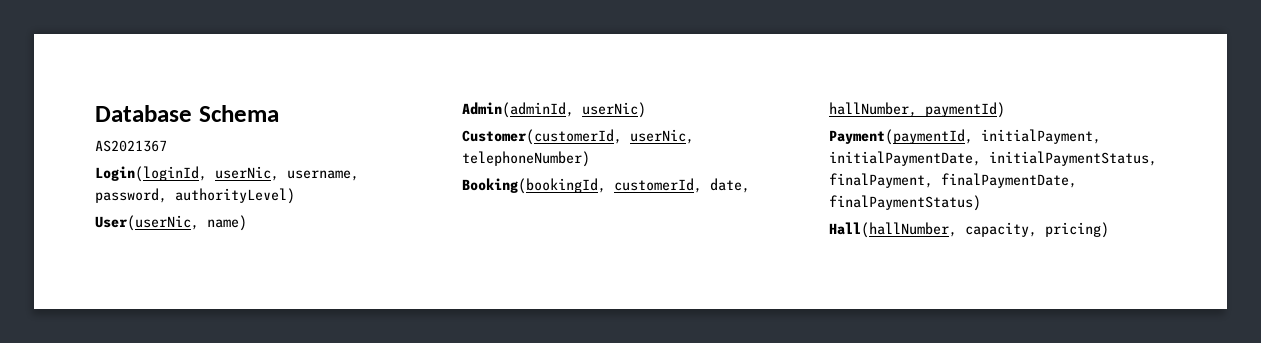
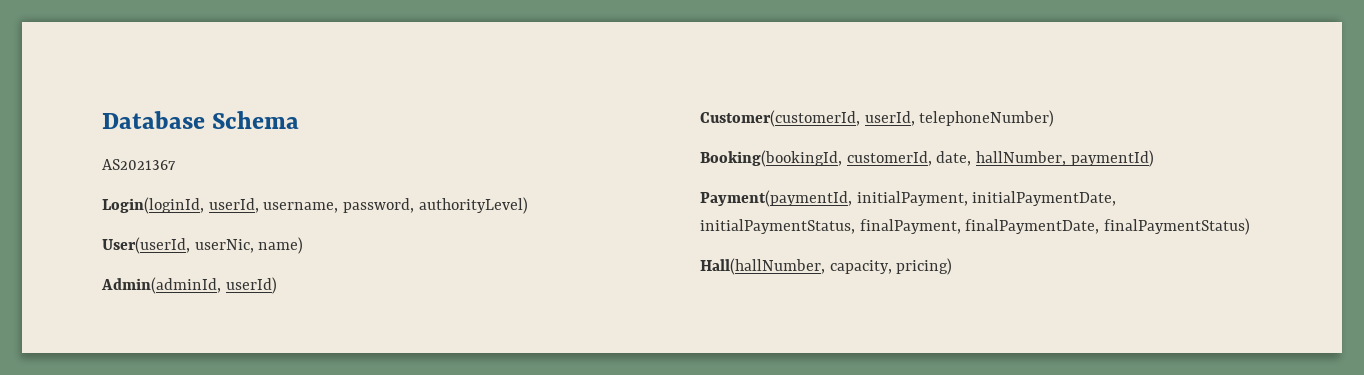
- Login(loginId, userNic, username, password, authorityLevel)
+ Login(loginId, userId, username, password, authorityLevel)
- User(userNic, name)
+ User(userId, userNic, name)
- Admin(adminId, userNic)
+ Admin(adminId, userId)
- Customer(customerId, userNic, telephoneNumber)
+ Customer(customerId, userId, telephoneNumber)

